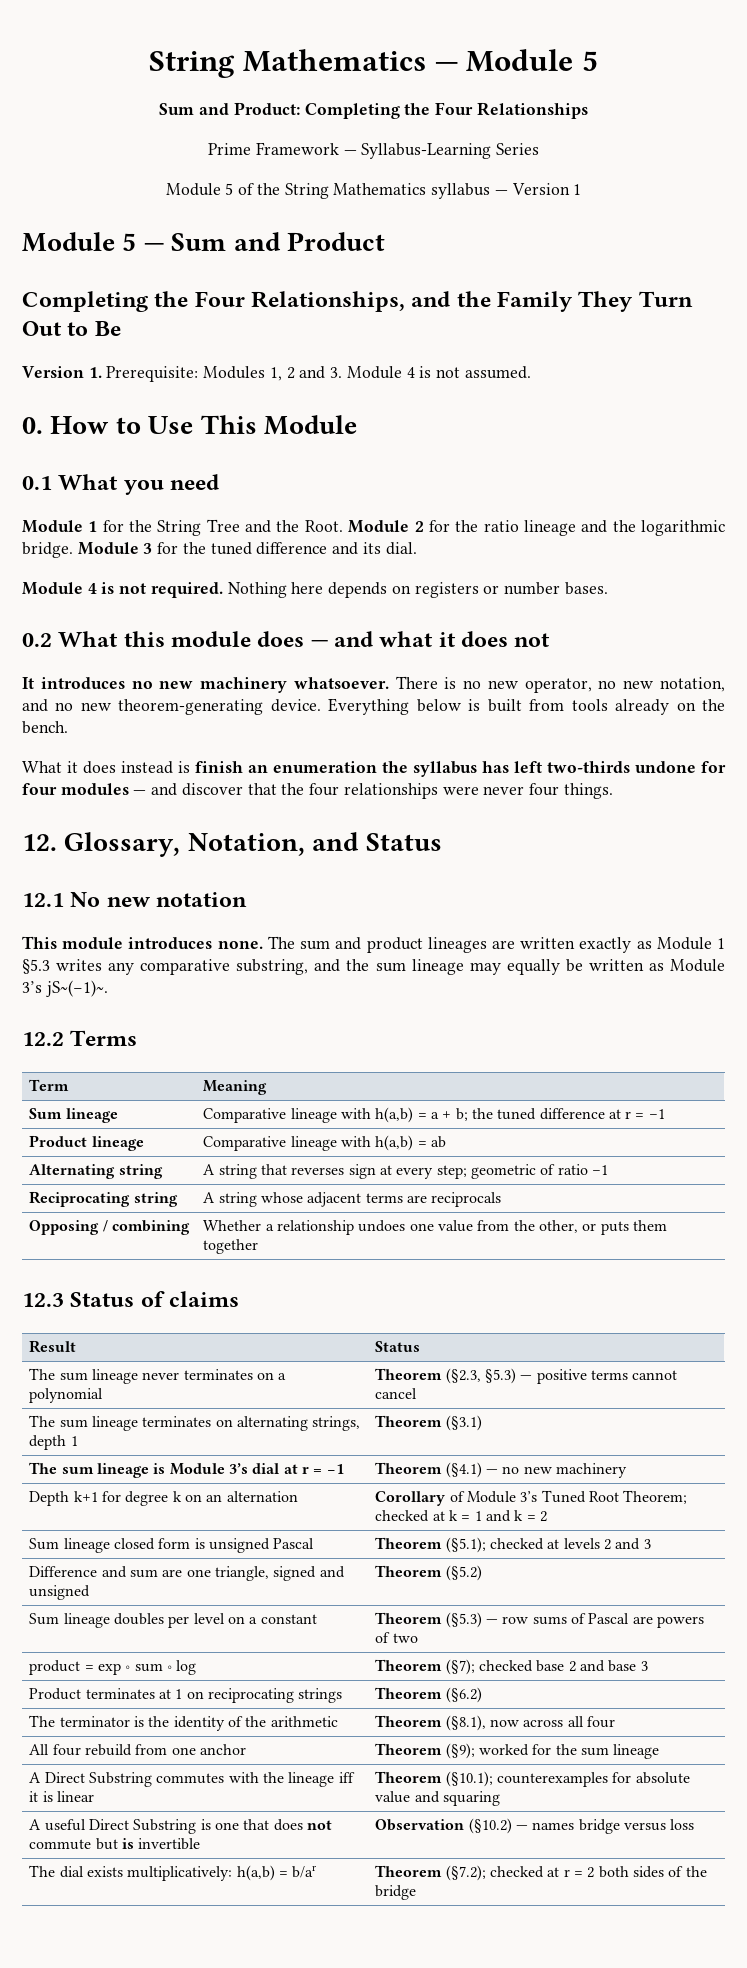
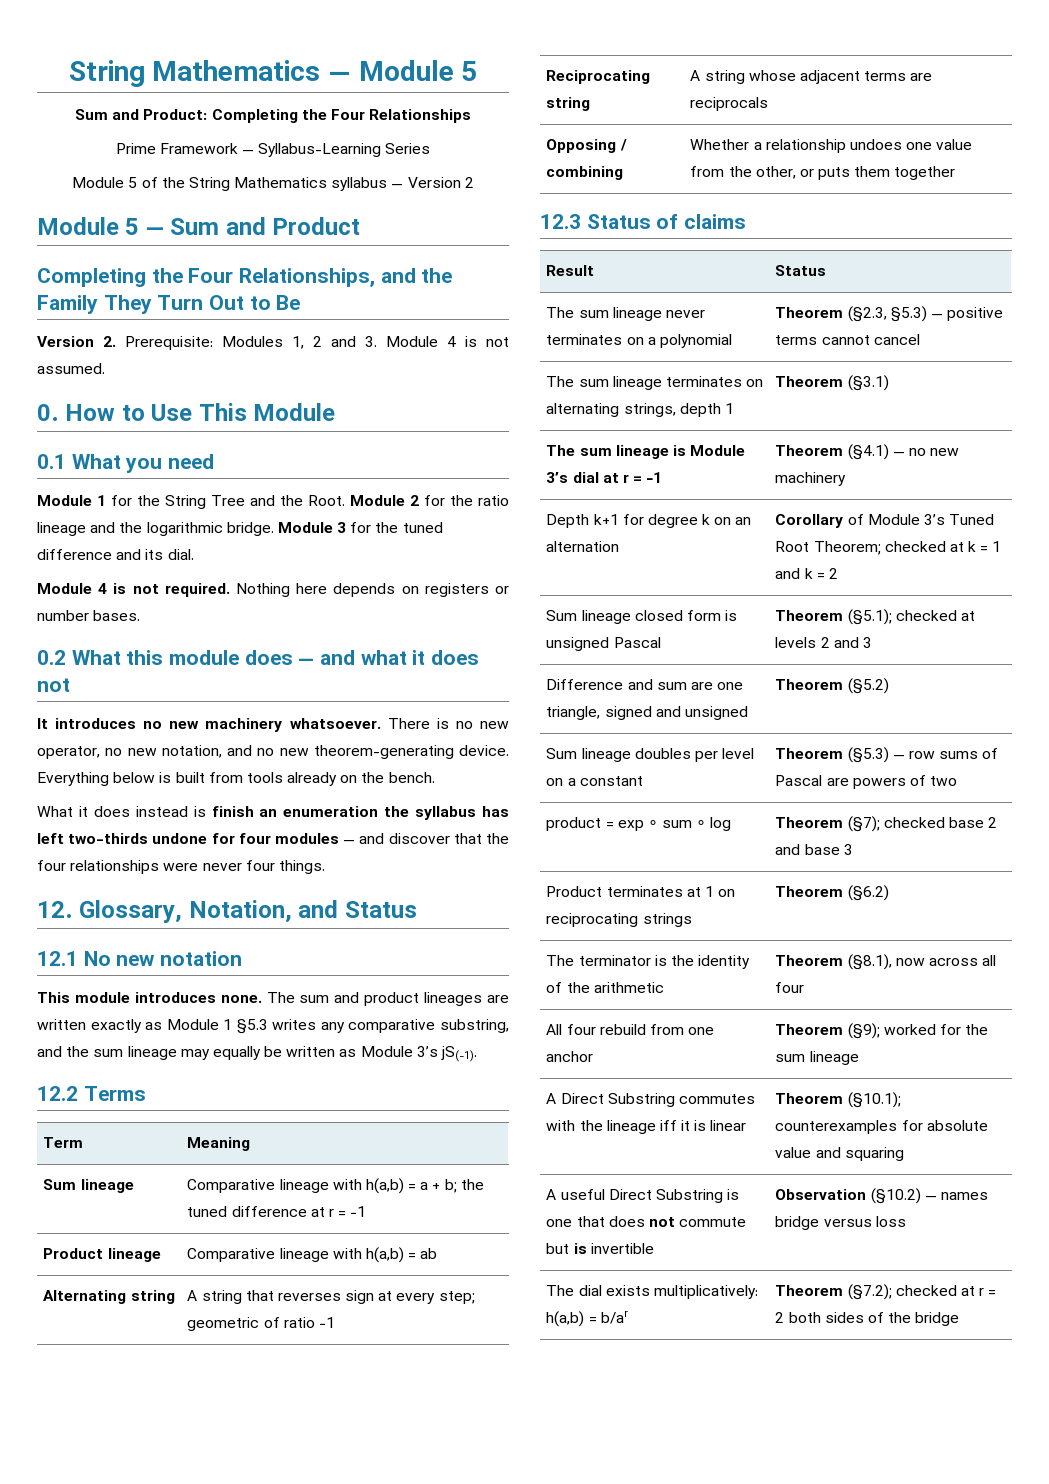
- Module 5 of the String Mathematics syllabus — Version 1
+ Module 5 of the String Mathematics syllabus — Version 2
- Version 1. Prerequisite: Modules 1, 2 and 3. Module 4 is not assumed.
+ Version 2. Prerequisite: Modules 1, 2 and 3. Module 4 is not assumed.
- The sum and product lineages are written exactly as Module 1 §5.3 writes any comparative substring, and the sum lineage may equally be written as Module 3’s jS~(−1)~.
+ The sum and product lineages are written exactly as Module 1 §5.3 writes any comparative substring, and the sum lineage may equally be written as Module 3’s jS(−1).

